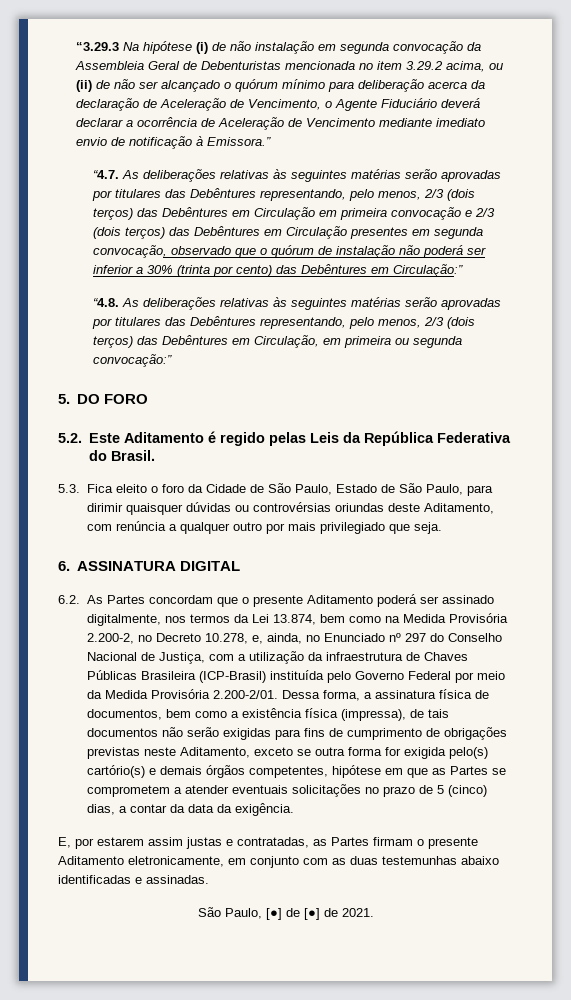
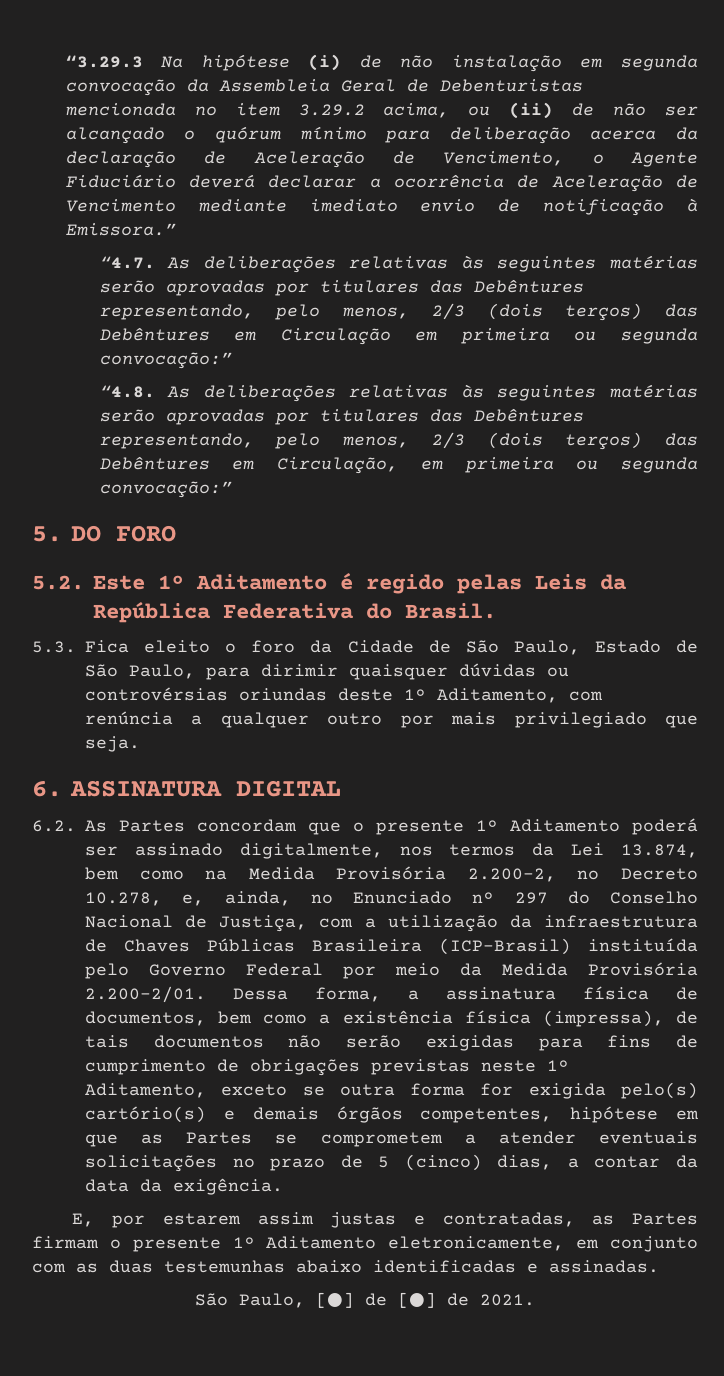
- “4.7. As deliberações relativas às seguintes matérias serão aprovadas por titulares das Debêntures representando, pelo menos, 2/3 (dois terços) das Debêntures em Circulação em primeira convocação e 2/3 (dois terços) das Debêntures em Circulação presentes em segunda convocação, observado que o quórum de instalação não poderá ser inferior a 30% (trinta por cento) das Debêntures em Circulação:”
+ “4.7. As deliberações relativas às seguintes matérias serão aprovadas por titulares das Debêntures representando, pelo menos, 2/3 (dois terços) das Debêntures em Circulação em primeira ou segunda convocação:”
- 5.2. Este Aditamento é regido pelas Leis da República Federativa do Brasil.
+ 5.2. Este 1º Aditamento é regido pelas Leis da República Federativa do Brasil.
- 5.3. Fica eleito o foro da Cidade de São Paulo, Estado de São Paulo, para dirimir quaisquer dúvidas ou controvérsias oriundas deste Aditamento, com renúncia a qualquer outro por mais privilegiado que seja.
+ 5.3. Fica eleito o foro da Cidade de São Paulo, Estado de São Paulo, para dirimir quaisquer dúvidas ou controvérsias oriundas deste 1º Aditamento, com renúncia a qualquer outro por mais privilegiado que seja.
- 6.2. As Partes concordam que o presente Aditamento poderá ser assinado digitalmente, nos termos da Lei 13.874, bem como na Medida Provisória 2.200-2, no Decreto 10.278, e, ainda, no Enunciado nº 297 do Conselho Nacional de Justiça, com a utilização da infraestrutura de Chaves Públicas Brasileira (ICP-Brasil) instituída pelo Governo Federal por meio da Medida Provisória 2.200-2/01. Dessa forma, a assinatura física de documentos, bem como a existência física (impressa), de tais documentos não serão exigidas para fins de cumprimento de obrigações previstas neste Aditamento, exceto se outra forma for exigida pelo(s) cartório(s) e demais órgãos competentes, hipótese em que as Partes se comprometem a atender eventuais solicitações no prazo de 5 (cinco) dias, a contar da data da exigência.
+ 6.2. As Partes concordam que o presente 1º Aditamento poderá ser assinado digitalmente, nos termos da Lei 13.874, bem como na Medida Provisória 2.200-2, no Decreto 10.278, e, ainda, no Enunciado nº 297 do Conselho Nacional de Justiça, com a utilização da infraestrutura de Chaves Públicas Brasileira (ICP-Brasil) instituída pelo Governo Federal por meio da Medida Provisória 2.200-2/01. Dessa forma, a assinatura física de documentos, bem como a existência física (impressa), de tais documentos não serão exigidas para fins de cumprimento de obrigações previstas neste 1º Aditamento, exceto se outra forma for exigida pelo(s) cartório(s) e demais órgãos competentes, hipótese em que as Partes se comprometem a atender eventuais solicitações no prazo de 5 (cinco) dias, a contar da data da exigência.
- E, por estarem assim justas e contratadas, as Partes firmam o presente Aditamento eletronicamente, em conjunto com as duas testemunhas abaixo identificadas e assinadas.
+ E, por estarem assim justas e contratadas, as Partes firmam o presente 1º Aditamento eletronicamente, em conjunto com as duas testemunhas abaixo identificadas e assinadas.

